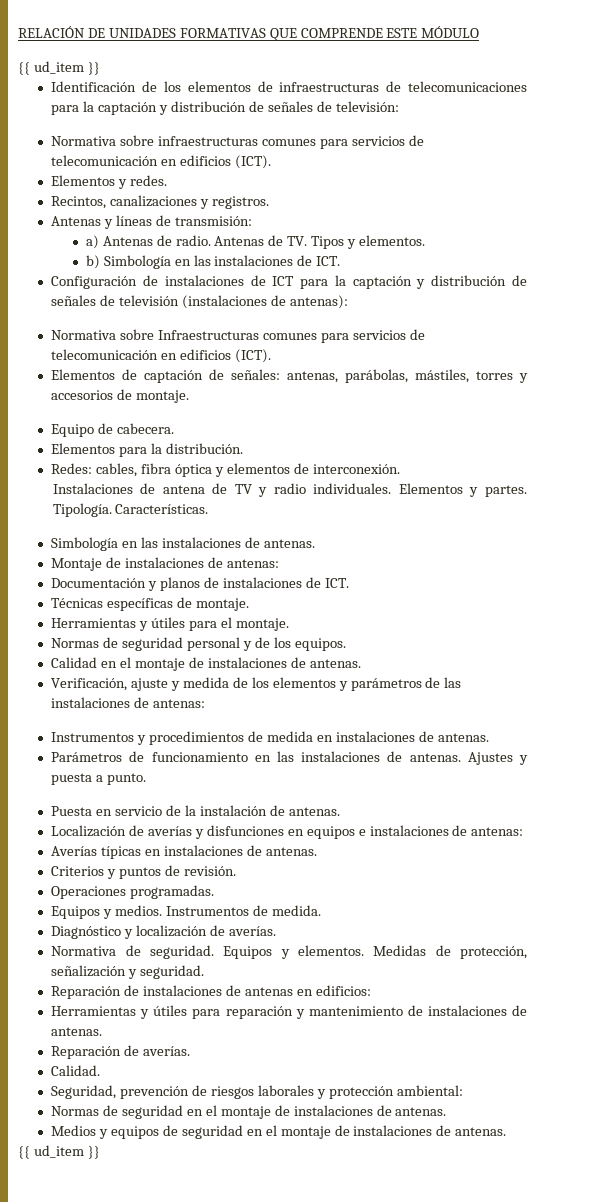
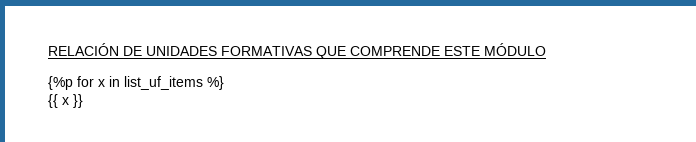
  RELACIÓN DE UNIDADES FORMATIVAS QUE COMPRENDE ESTE MÓDULO
- {{ ud_item }}
- Identificación de los elementos de infraestructuras de telecomunicaciones para la captación y distribución de señales de televisión:
- Normativa sobre infraestructuras comunes para servicios de telecomunicación en edificios (ICT).
- Elementos y redes.
- Recintos, canalizaciones y registros.
- Antenas y líneas de transmisión:
- a) Antenas de radio. Antenas de TV. Tipos y elementos.
- b) Simbología en las instalaciones de ICT.
- Configuración de instalaciones de ICT para la captación y distribución de señales de televisión (instalaciones de antenas):
- Normativa sobre Infraestructuras comunes para servicios de telecomunicación en edificios (ICT).
- Elementos de captación de señales: antenas, parábolas, mástiles, torres y accesorios de montaje.
- Equipo de cabecera.
- Elementos para la distribución.
- Redes: cables, fibra óptica y elementos de interconexión.
- Instalaciones de antena de TV y radio individuales. Elementos y partes. Tipología. Características.
- Simbología en las instalaciones de antenas.
- Montaje de instalaciones de antenas:
- Documentación y planos de instalaciones de ICT.
- Técnicas específicas de montaje.
- Herramientas y útiles para el montaje.
- Normas de seguridad personal y de los equipos.
- Calidad en el montaje de instalaciones de antenas.
- Verificación, ajuste y medida de los elementos y parámetros de las instalaciones de antenas:
- Instrumentos y procedimientos de medida en instalaciones de antenas.
- Parámetros de funcionamiento en las instalaciones de antenas. Ajustes y puesta a punto.
- Puesta en servicio de la instalación de antenas.
- Localización de averías y disfunciones en equipos e instalaciones de antenas:
- Averías típicas en instalaciones de antenas.
- Criterios y puntos de revisión.
- Operaciones programadas.
- Equipos y medios. Instrumentos de medida.
- Diagnóstico y localización de averías.
- Normativa de seguridad. Equipos y elementos. Medidas de protección, señalización y seguridad.
- Reparación de instalaciones de antenas en edificios:
- Herramientas y útiles para reparación y mantenimiento de instalaciones de antenas.
- Reparación de averías.
- Calidad.
- Seguridad, prevención de riesgos laborales y protección ambiental:
- Normas de seguridad en el montaje de instalaciones de antenas.
- Medios y equipos de seguridad en el montaje de instalaciones de antenas.
- {{ ud_item }}
+ {%p for x in list_uf_items %}
+ {{ x }}

